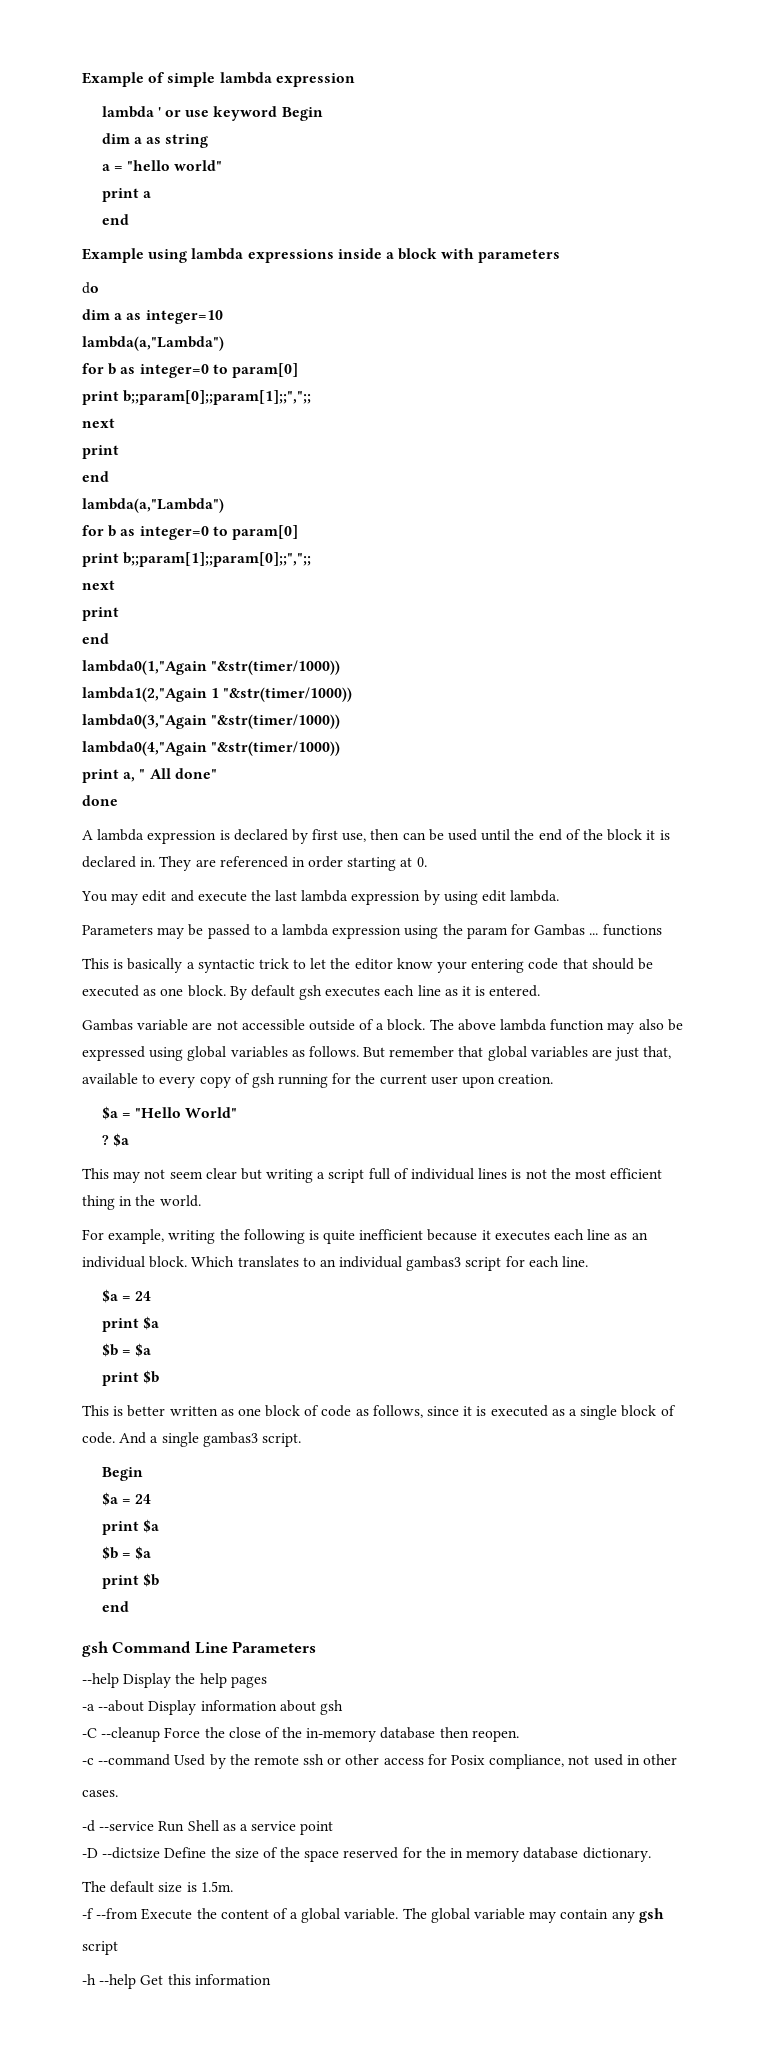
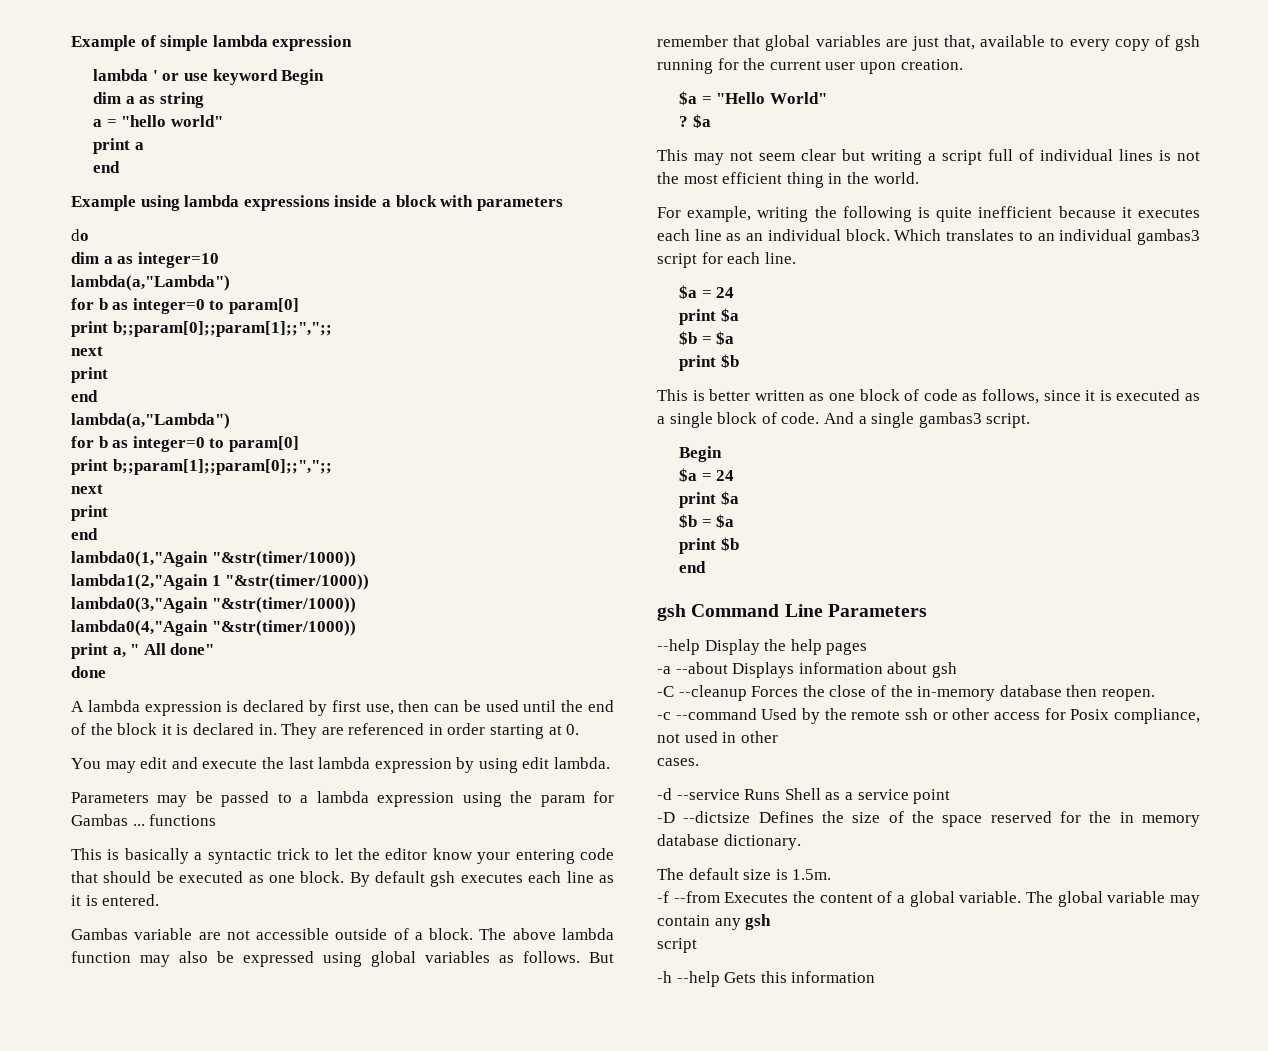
- -a --about Display information about gsh
+ -a --about Displays information about gsh
- -C --cleanup Force the close of the in-memory database then reopen.
+ -C --cleanup Forces the close of the in-memory database then reopen.
- -d --service Run Shell as a service point
+ -d --service Runs Shell as a service point
- -D --dictsize Define the size of the space reserved for the in memory database dictionary.
+ -D --dictsize Defines the size of the space reserved for the in memory database dictionary.
- -f --from Execute the content of a global variable.
+ -f --from Executes the content of a global variable.
- -h --help Get this information
+ -h --help Gets this information

